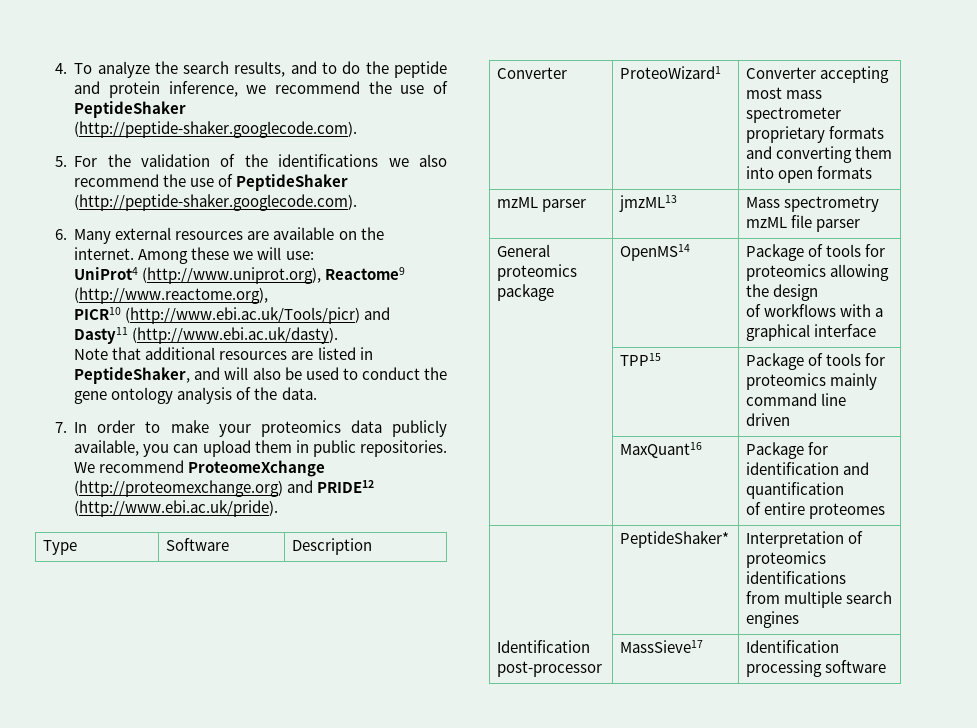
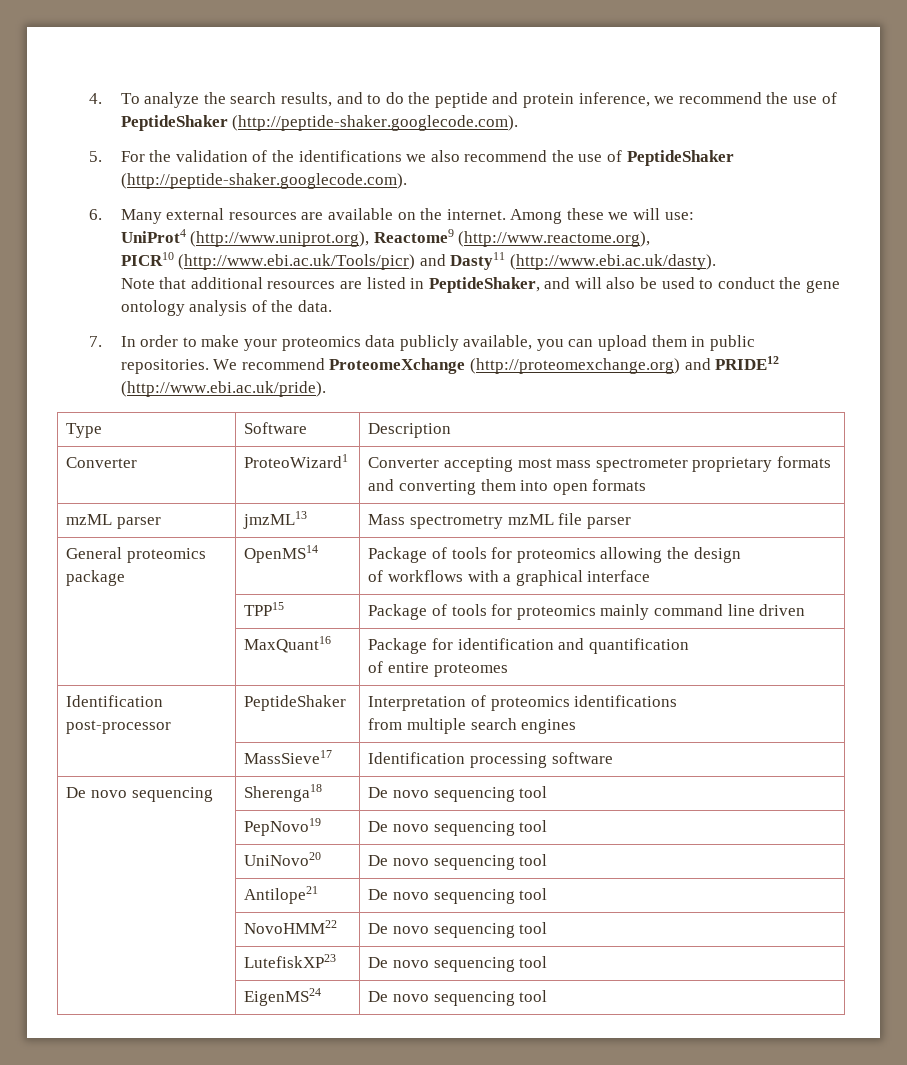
- | PeptideShaker* | Interpretation of proteomics identifications
+ Identification post-processor | PeptideShaker | Interpretation of proteomics identifications
- Identification post-processor | MassSieve17 | Identification processing software
+ | MassSieve17 | Identification processing software
+ De novo sequencing | Sherenga18 | De novo sequencing tool
+ | PepNovo19 | De novo sequencing tool
+ | UniNovo20 | De novo sequencing tool
+ | Antilope21 | De novo sequencing tool
+ | NovoHMM22 | De novo sequencing tool
+ | LutefiskXP23 | De novo sequencing tool
+ | EigenMS24 | De novo sequencing tool

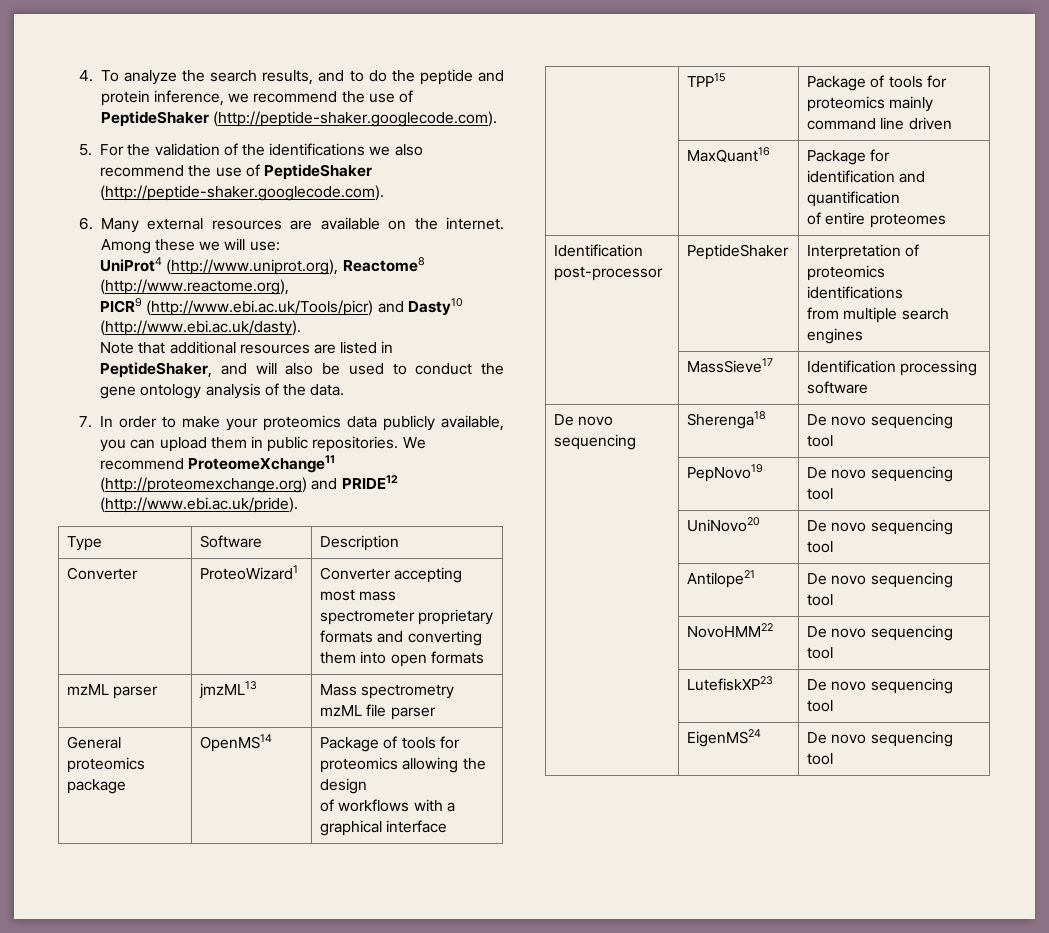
- UniProt4 (http://www.uniprot.org), Reactome9 (http://www.reactome.org),
+ UniProt4 (http://www.uniprot.org), Reactome8 (http://www.reactome.org),
- PICR10 (http://www.ebi.ac.uk/Tools/picr) and Dasty11 (http://www.ebi.ac.uk/dasty).
+ PICR9 (http://www.ebi.ac.uk/Tools/picr) and Dasty10 (http://www.ebi.ac.uk/dasty).
- We recommend ProteomeXchange (http://proteomexchange.org) and PRIDE12 (http://www.ebi.ac.uk/pride).
+ We recommend ProteomeXchange11 (http://proteomexchange.org) and PRIDE12 (http://www.ebi.ac.uk/pride).

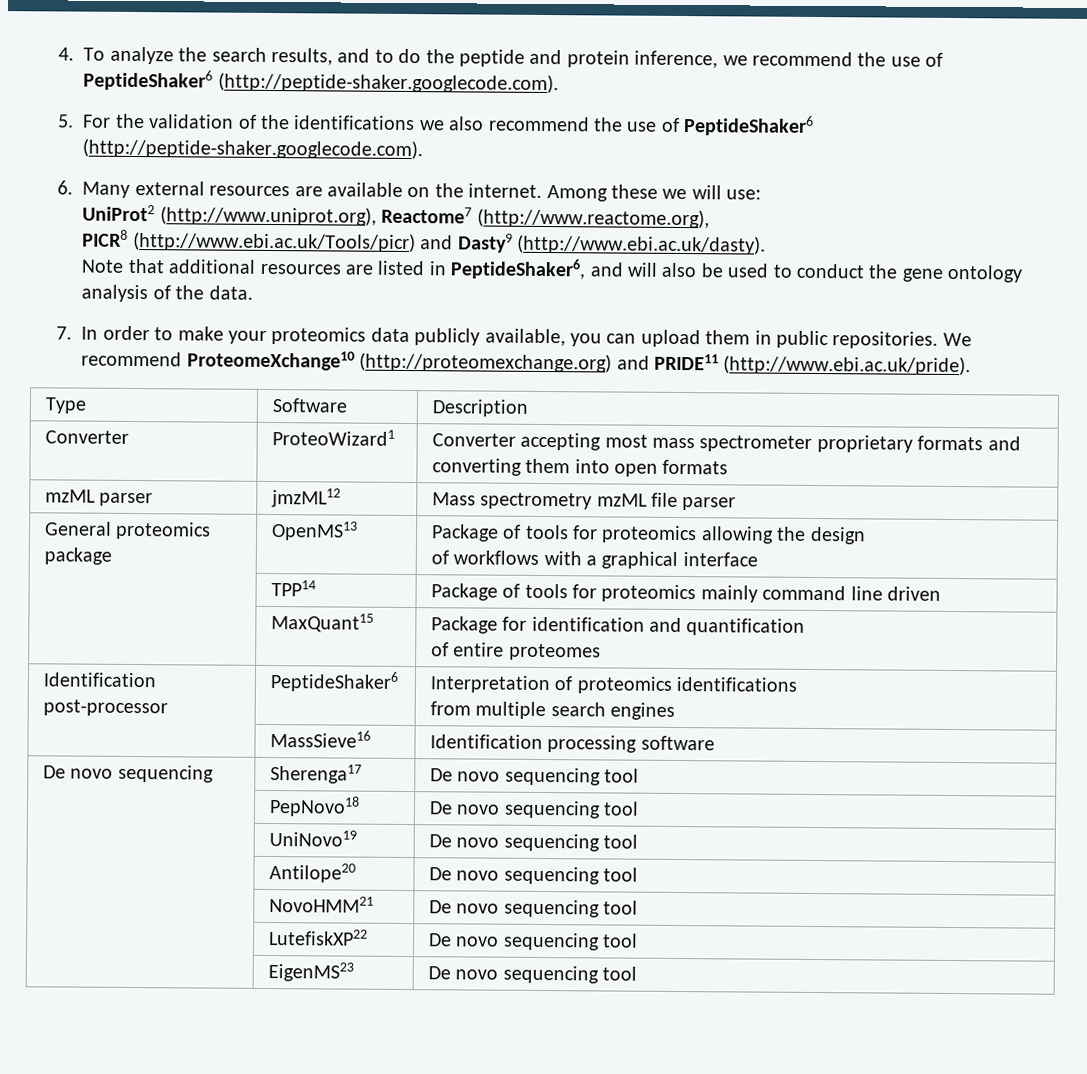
- 4. To analyze the search results, and to do the peptide and protein inference, we recommend the use of PeptideShaker (http://peptide-shaker.googlecode.com).
+ 4. To analyze the search results, and to do the peptide and protein inference, we recommend the use of PeptideShaker6 (http://peptide-shaker.googlecode.com).
- 5. For the validation of the identifications we also recommend the use of PeptideShaker (http://peptide-shaker.googlecode.com).
+ 5. For the validation of the identifications we also recommend the use of PeptideShaker6 (http://peptide-shaker.googlecode.com).
- UniProt4 (http://www.uniprot.org), Reactome8 (http://www.reactome.org),
+ UniProt2 (http://www.uniprot.org), Reactome7 (http://www.reactome.org),
- PICR9 (http://www.ebi.ac.uk/Tools/picr) and Dasty10 (http://www.ebi.ac.uk/dasty).
+ PICR8 (http://www.ebi.ac.uk/Tools/picr) and Dasty9 (http://www.ebi.ac.uk/dasty).
- Note that additional resources are listed in PeptideShaker, and will also be used to conduct the gene ontology analysis of the data.
+ Note that additional resources are listed in PeptideShaker6, and will also be used to conduct the gene ontology analysis of the data.
- We recommend ProteomeXchange11 (http://proteomexchange.org) and PRIDE12 (http://www.ebi.ac.uk/pride).
+ We recommend ProteomeXchange10 (http://proteomexchange.org) and PRIDE11 (http://www.ebi.ac.uk/pride).
- mzML parser | jmzML13 | Mass spectrometry mzML file parser
+ mzML parser | jmzML12 | Mass spectrometry mzML file parser
- General proteomics package | OpenMS14 | Package of tools for proteomics allowing the design
+ General proteomics package | OpenMS13 | Package of tools for proteomics allowing the design
- | TPP15 | Package of tools for proteomics mainly command line driven
+ | TPP14 | Package of tools for proteomics mainly command line driven
- | MaxQuant16 | Package for identification and quantification
+ | MaxQuant15 | Package for identification and quantification
- Identification post-processor | PeptideShaker | Interpretation of proteomics identifications
+ Identification post-processor | PeptideShaker6 | Interpretation of proteomics identifications
- | MassSieve17 | Identification processing software
+ | MassSieve16 | Identification processing software
- De novo sequencing | Sherenga18 | De novo sequencing tool
- | PepNovo19 | De novo sequencing tool
- | UniNovo20 | De novo sequencing tool
- | Antilope21 | De novo sequencing tool
- | NovoHMM22 | De novo sequencing tool
- | LutefiskXP23 | De novo sequencing tool
- | EigenMS24 | De novo sequencing tool
+ De novo sequencing | Sherenga17 | De novo sequencing tool
+ | PepNovo18 | De novo sequencing tool
+ | UniNovo19 | De novo sequencing tool
+ | Antilope20 | De novo sequencing tool
+ | NovoHMM21 | De novo sequencing tool
+ | LutefiskXP22 | De novo sequencing tool
+ | EigenMS23 | De novo sequencing tool

